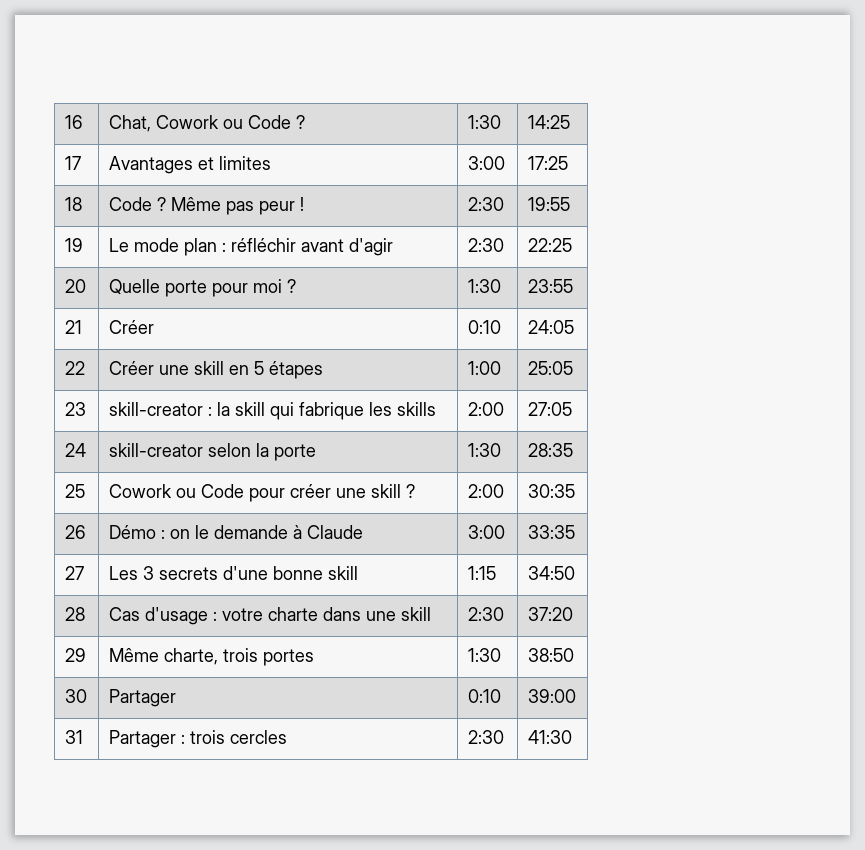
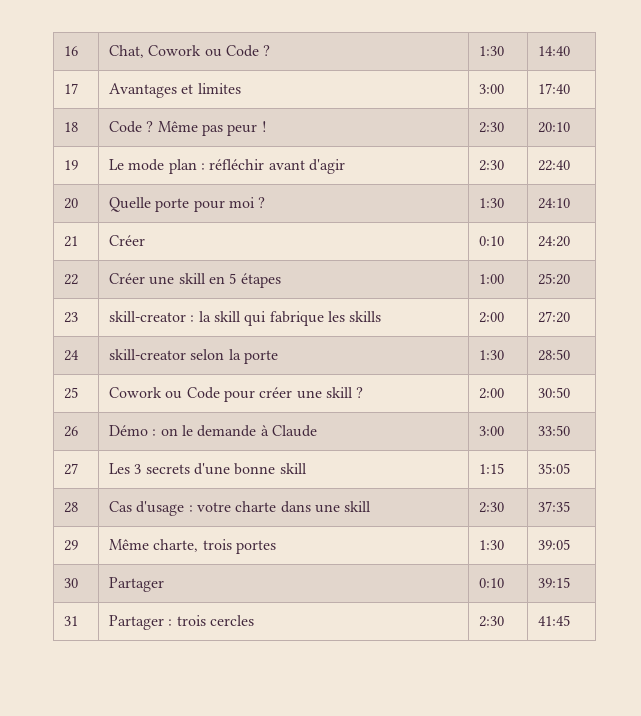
- 16 | Chat, Cowork ou Code ? | 1:30 | 14:25
+ 16 | Chat, Cowork ou Code ? | 1:30 | 14:40
- 17 | Avantages et limites | 3:00 | 17:25
+ 17 | Avantages et limites | 3:00 | 17:40
- 18 | Code ? Même pas peur ! | 2:30 | 19:55
+ 18 | Code ? Même pas peur ! | 2:30 | 20:10
- 19 | Le mode plan : réfléchir avant d'agir | 2:30 | 22:25
+ 19 | Le mode plan : réfléchir avant d'agir | 2:30 | 22:40
- 20 | Quelle porte pour moi ? | 1:30 | 23:55
+ 20 | Quelle porte pour moi ? | 1:30 | 24:10
- 21 | Créer | 0:10 | 24:05
+ 21 | Créer | 0:10 | 24:20
- 22 | Créer une skill en 5 étapes | 1:00 | 25:05
+ 22 | Créer une skill en 5 étapes | 1:00 | 25:20
- 23 | skill-creator : la skill qui fabrique les skills | 2:00 | 27:05
+ 23 | skill-creator : la skill qui fabrique les skills | 2:00 | 27:20
- 24 | skill-creator selon la porte | 1:30 | 28:35
+ 24 | skill-creator selon la porte | 1:30 | 28:50
- 25 | Cowork ou Code pour créer une skill ? | 2:00 | 30:35
+ 25 | Cowork ou Code pour créer une skill ? | 2:00 | 30:50
- 26 | Démo : on le demande à Claude | 3:00 | 33:35
+ 26 | Démo : on le demande à Claude | 3:00 | 33:50
- 27 | Les 3 secrets d'une bonne skill | 1:15 | 34:50
+ 27 | Les 3 secrets d'une bonne skill | 1:15 | 35:05
- 28 | Cas d'usage : votre charte dans une skill | 2:30 | 37:20
+ 28 | Cas d'usage : votre charte dans une skill | 2:30 | 37:35
- 29 | Même charte, trois portes | 1:30 | 38:50
+ 29 | Même charte, trois portes | 1:30 | 39:05
- 30 | Partager | 0:10 | 39:00
+ 30 | Partager | 0:10 | 39:15
- 31 | Partager : trois cercles | 2:30 | 41:30
+ 31 | Partager : trois cercles | 2:30 | 41:45

